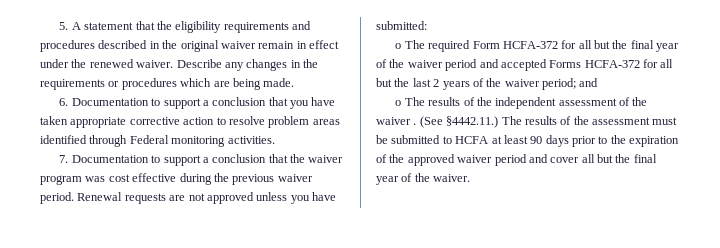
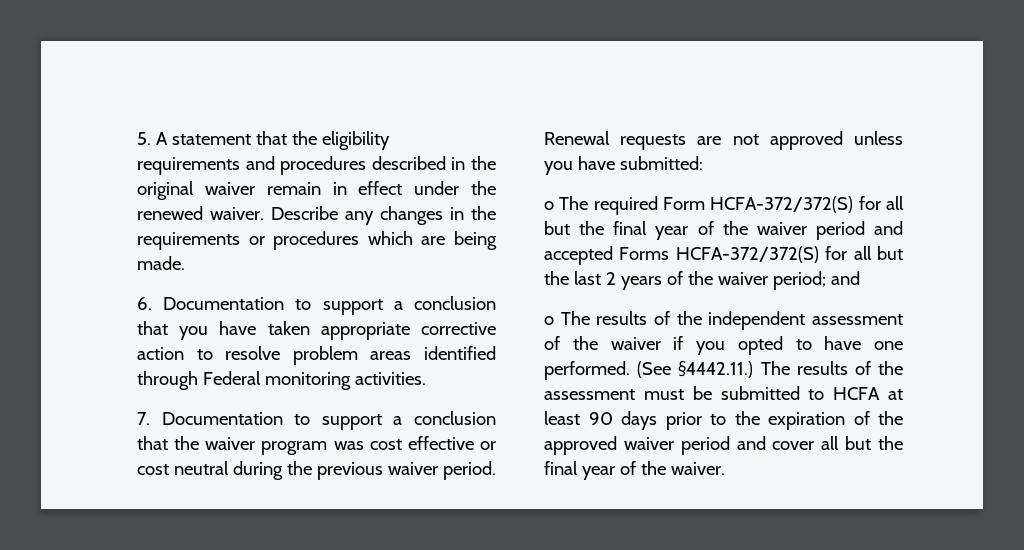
- 7. Documentation to support a conclusion that the waiver program was cost effective during the previous waiver period.
+ 7. Documentation to support a conclusion that the waiver program was cost effective or cost neutral during the previous waiver period.
- o The required Form HCFA-372 for all but the final year of the waiver period and accepted Forms HCFA-372 for all but the last 2 years of the waiver period; and
+ o The required Form HCFA-372/372(S) for all but the final year of the waiver period and accepted Forms HCFA-372/372(S) for all but the last 2 years of the waiver period; and
- o The results of the independent assessment of the waiver .
+ o The results of the independent assessment of the waiver if you opted to have one performed.

